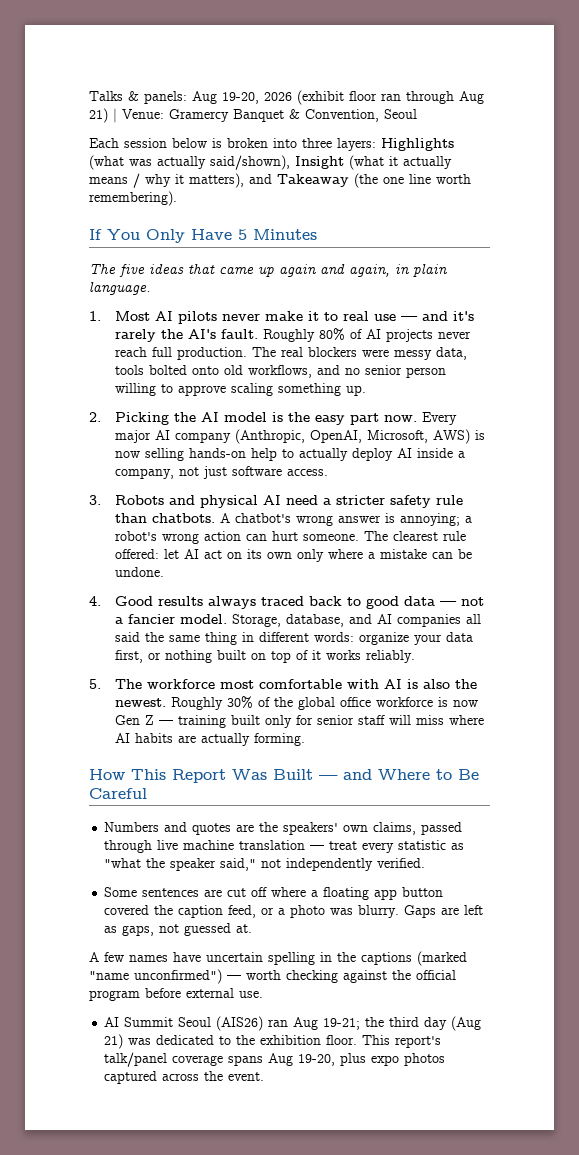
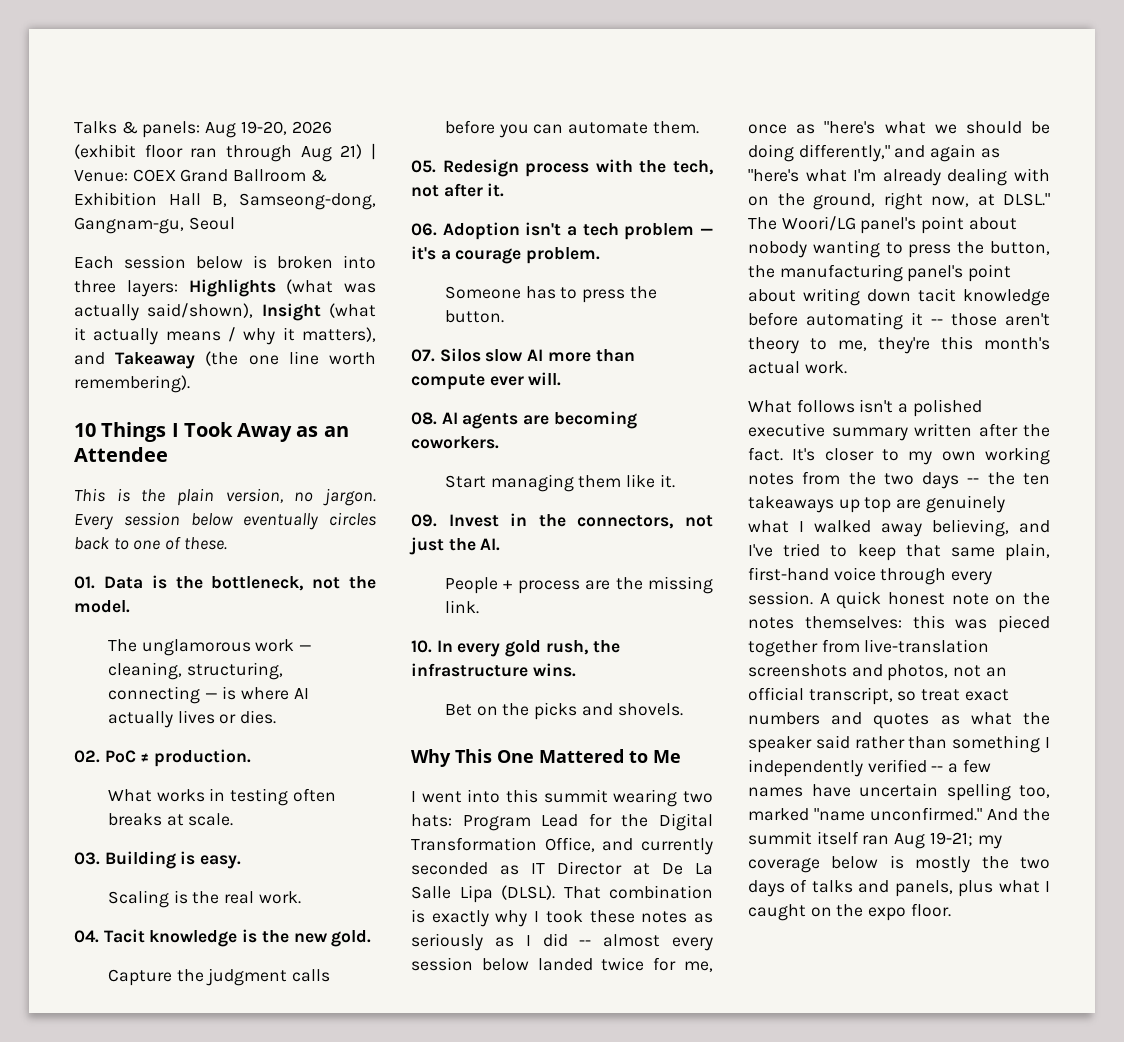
- Talks & panels: Aug 19-20, 2026 (exhibit floor ran through Aug 21) | Venue: Gramercy Banquet & Convention, Seoul
+ Talks & panels: Aug 19-20, 2026 (exhibit floor ran through Aug 21) | Venue: COEX Grand Ballroom & Exhibition Hall B, Samseong-dong, Gangnam-gu, Seoul
- If You Only Have 5 Minutes
- The five ideas that came up again and again, in plain language.
- 1. Most AI pilots never make it to real use — and it's rarely the AI's fault. Roughly 80% of AI projects never reach full production. The real blockers were messy data, tools bolted onto old workflows, and no senior person willing to approve scaling something up.
- 2. Picking the AI model is the easy part now. Every major AI company (Anthropic, OpenAI, Microsoft, AWS) is now selling hands-on help to actually deploy AI inside a company, not just software access.
- 3. Robots and physical AI need a stricter safety rule than chatbots. A chatbot's wrong answer is annoying; a robot's wrong action can hurt someone. The clearest rule offered: let AI act on its own only where a mistake can be undone.
- 4. Good results always traced back to good data — not a fancier model. Storage, database, and AI companies all said the same thing in different words: organize your data first, or nothing built on top of it works reliably.
- 5. The workforce most comfortable with AI is also the newest. Roughly 30% of the global office workforce is now Gen Z — training built only for senior staff will miss where AI habits are actually forming.
- How This Report Was Built — and Where to Be Careful
- Numbers and quotes are the speakers' own claims, passed through live machine translation — treat every statistic as "what the speaker said," not independently verified.
- Some sentences are cut off where a floating app button covered the caption feed, or a photo was blurry. Gaps are left as gaps, not guessed at.
- A few names have uncertain spelling in the captions (marked "name unconfirmed") — worth checking against the official program before external use.
- AI Summit Seoul (AIS26) ran Aug 19-21; the third day (Aug 21) was dedicated to the exhibition floor. This report's talk/panel coverage spans Aug 19-20, plus expo photos captured across the event.
+ 10 Things I Took Away as an Attendee
+ This is the plain version, no jargon. Every session below eventually circles back to one of these.
+ 01. Data is the bottleneck, not the model.
+ The unglamorous work — cleaning, structuring, connecting — is where AI actually lives or dies.
+ 02. PoC ≠ production.
+ What works in testing often breaks at scale.
+ 03. Building is easy.
+ Scaling is the real work.
+ 04. Tacit knowledge is the new gold.
+ Capture the judgment calls before you can automate them.
+ 05. Redesign process with the tech, not after it.
+ 06. Adoption isn't a tech problem — it's a courage problem.
+ Someone has to press the button.
+ 07. Silos slow AI more than compute ever will.
+ 08. AI agents are becoming coworkers.
+ Start managing them like it.
+ 09. Invest in the connectors, not just the AI.
+ People + process are the missing link.
+ 10. In every gold rush, the infrastructure wins.
+ Bet on the picks and shovels.
+ Why This One Mattered to Me
+ I went into this summit wearing two hats: Program Lead for the Digital Transformation Office, and currently seconded as IT Director at De La Salle Lipa (DLSL). That combination is exactly why I took these notes as seriously as I did -- almost every session below landed twice for me, once as "here's what we should be doing differently," and again as "here's what I'm already dealing with on the ground, right now, at DLSL." The Woori/LG panel's point about nobody wanting to press the button, the manufacturing panel's point about writing down tacit knowledge before automating it -- those aren't theory to me, they're this month's actual work.
+ What follows isn't a polished executive summary written after the fact. It's closer to my own working notes from the two days -- the ten takeaways up top are genuinely what I walked away believing, and I've tried to keep that same plain, first-hand voice through every session. A quick honest note on the notes themselves: this was pieced together from live-translation screenshots and photos, not an official transcript, so treat exact numbers and quotes as what the speaker said rather than something I independently verified -- a few names have uncertain spelling too, marked "name unconfirmed." And the summit itself ran Aug 19-21; my coverage below is mostly the two days of talks and panels, plus what I caught on the expo floor.

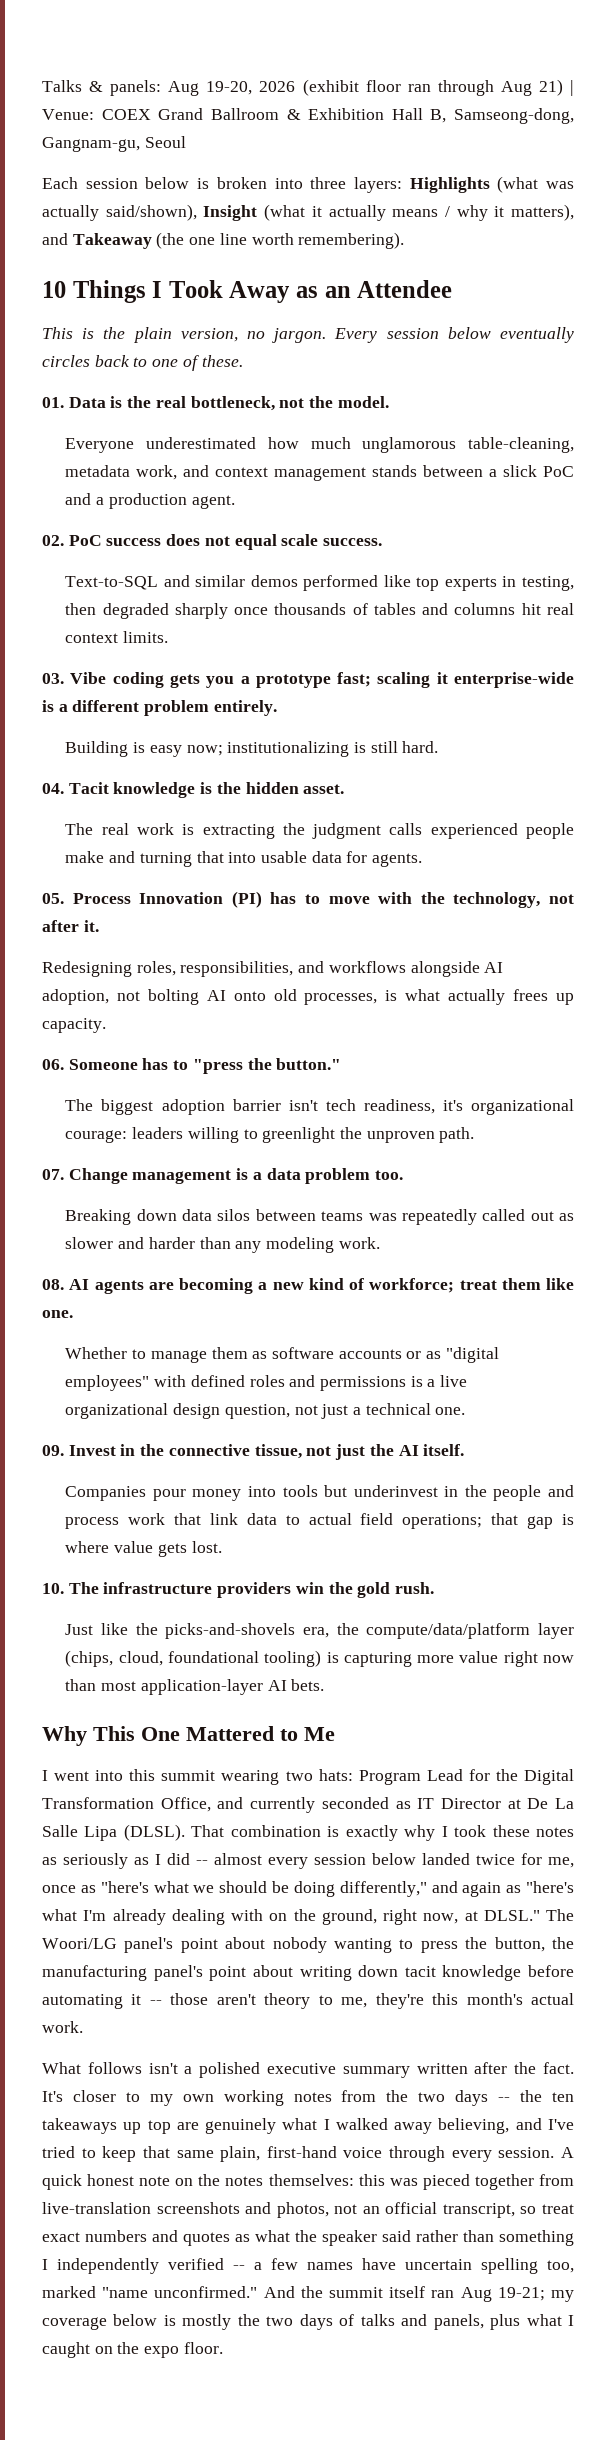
- 01. Data is the bottleneck, not the model.
+ 01. Data is the real bottleneck, not the model.
- The unglamorous work — cleaning, structuring, connecting — is where AI actually lives or dies.
- 02. PoC ≠ production.
- What works in testing often breaks at scale.
- 03. Building is easy.
- Scaling is the real work.
+ Everyone underestimated how much unglamorous table-cleaning, metadata work, and context management stands between a slick PoC and a production agent.
+ 02. PoC success does not equal scale success.
+ Text-to-SQL and similar demos performed like top experts in testing, then degraded sharply once thousands of tables and columns hit real context limits.
+ 03. Vibe coding gets you a prototype fast; scaling it enterprise-wide is a different problem entirely.
+ Building is easy now; institutionalizing is still hard.
- 04. Tacit knowledge is the new gold.
- Capture the judgment calls before you can automate them.
- 05. Redesign process with the tech, not after it.
+ 04. Tacit knowledge is the hidden asset.
+ The real work is extracting the judgment calls experienced people make and turning that into usable data for agents.
+ 05. Process Innovation (PI) has to move with the technology, not after it.
- 06. Adoption isn't a tech problem — it's a courage problem.
- Someone has to press the button.
- 07. Silos slow AI more than compute ever will.
+ Redesigning roles, responsibilities, and workflows alongside AI adoption, not bolting AI onto old processes, is what actually frees up capacity.
+ 06. Someone has to "press the button."
+ The biggest adoption barrier isn't tech readiness, it's organizational courage: leaders willing to greenlight the unproven path.
+ 07. Change management is a data problem too.
+ Breaking down data silos between teams was repeatedly called out as slower and harder than any modeling work.
- 08. AI agents are becoming coworkers.
- Start managing them like it.
+ 08. AI agents are becoming a new kind of workforce; treat them like one.
+ Whether to manage them as software accounts or as "digital employees" with defined roles and permissions is a live organizational design question, not just a technical one.
- 09. Invest in the connectors, not just the AI.
- People + process are the missing link.
- 10. In every gold rush, the infrastructure wins.
- Bet on the picks and shovels.
+ 09. Invest in the connective tissue, not just the AI itself.
+ Companies pour money into tools but underinvest in the people and process work that link data to actual field operations; that gap is where value gets lost.
+ 10. The infrastructure providers win the gold rush.
+ Just like the picks-and-shovels era, the compute/data/platform layer (chips, cloud, foundational tooling) is capturing more value right now than most application-layer AI bets.

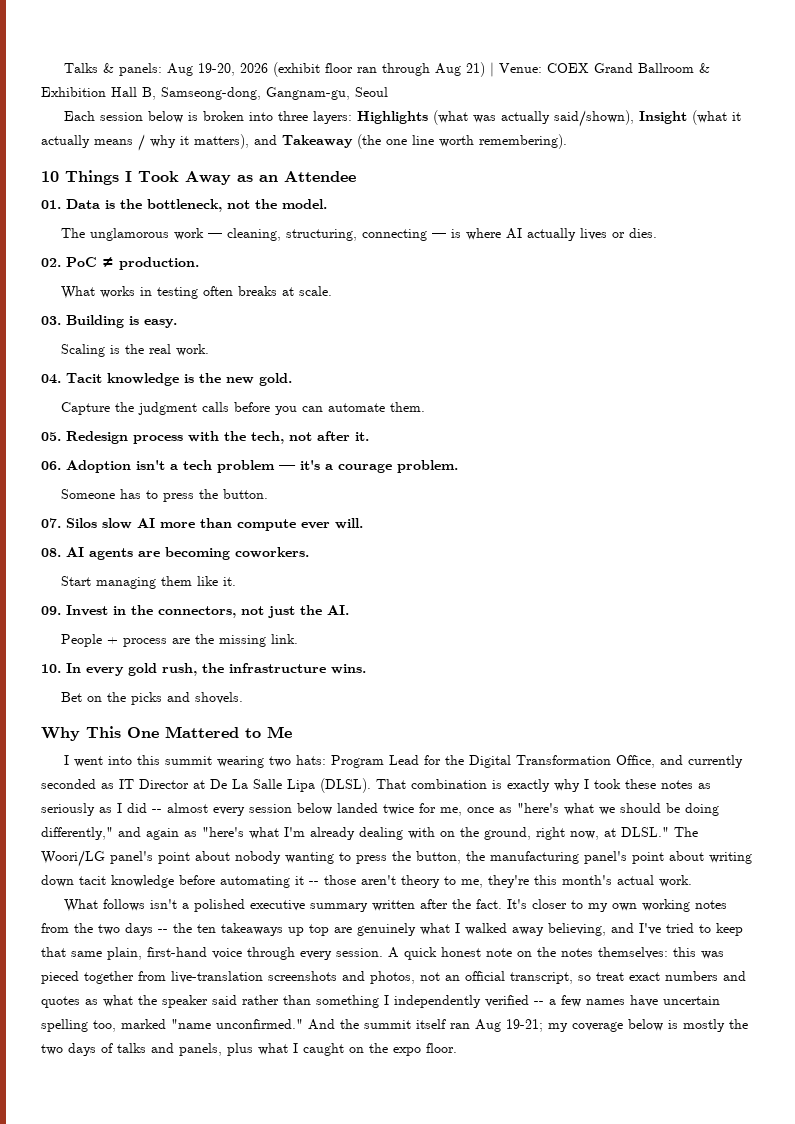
- This is the plain version, no jargon. Every session below eventually circles back to one of these.
- 01. Data is the real bottleneck, not the model.
+ 01. Data is the bottleneck, not the model.
- Everyone underestimated how much unglamorous table-cleaning, metadata work, and context management stands between a slick PoC and a production agent.
- 02. PoC success does not equal scale success.
- Text-to-SQL and similar demos performed like top experts in testing, then degraded sharply once thousands of tables and columns hit real context limits.
- 03. Vibe coding gets you a prototype fast; scaling it enterprise-wide is a different problem entirely.
- Building is easy now; institutionalizing is still hard.
+ The unglamorous work — cleaning, structuring, connecting — is where AI actually lives or dies.
+ 02. PoC ≠ production.
+ What works in testing often breaks at scale.
+ 03. Building is easy.
+ Scaling is the real work.
- 04. Tacit knowledge is the hidden asset.
- The real work is extracting the judgment calls experienced people make and turning that into usable data for agents.
- 05. Process Innovation (PI) has to move with the technology, not after it.
+ 04. Tacit knowledge is the new gold.
+ Capture the judgment calls before you can automate them.
+ 05. Redesign process with the tech, not after it.
- Redesigning roles, responsibilities, and workflows alongside AI adoption, not bolting AI onto old processes, is what actually frees up capacity.
- 06. Someone has to "press the button."
- The biggest adoption barrier isn't tech readiness, it's organizational courage: leaders willing to greenlight the unproven path.
- 07. Change management is a data problem too.
- Breaking down data silos between teams was repeatedly called out as slower and harder than any modeling work.
+ 06. Adoption isn't a tech problem — it's a courage problem.
+ Someone has to press the button.
+ 07. Silos slow AI more than compute ever will.
- 08. AI agents are becoming a new kind of workforce; treat them like one.
- Whether to manage them as software accounts or as "digital employees" with defined roles and permissions is a live organizational design question, not just a technical one.
+ 08. AI agents are becoming coworkers.
+ Start managing them like it.
- 09. Invest in the connective tissue, not just the AI itself.
- Companies pour money into tools but underinvest in the people and process work that link data to actual field operations; that gap is where value gets lost.
- 10. The infrastructure providers win the gold rush.
- Just like the picks-and-shovels era, the compute/data/platform layer (chips, cloud, foundational tooling) is capturing more value right now than most application-layer AI bets.
+ 09. Invest in the connectors, not just the AI.
+ People + process are the missing link.
+ 10. In every gold rush, the infrastructure wins.
+ Bet on the picks and shovels.

